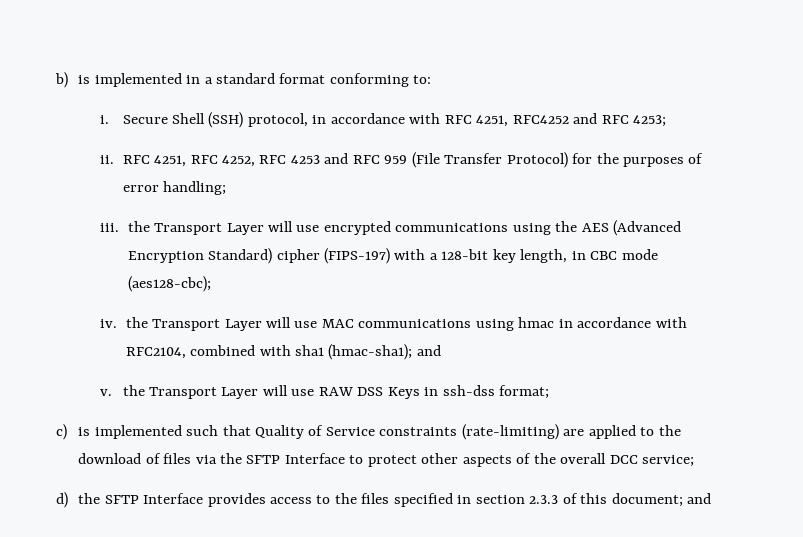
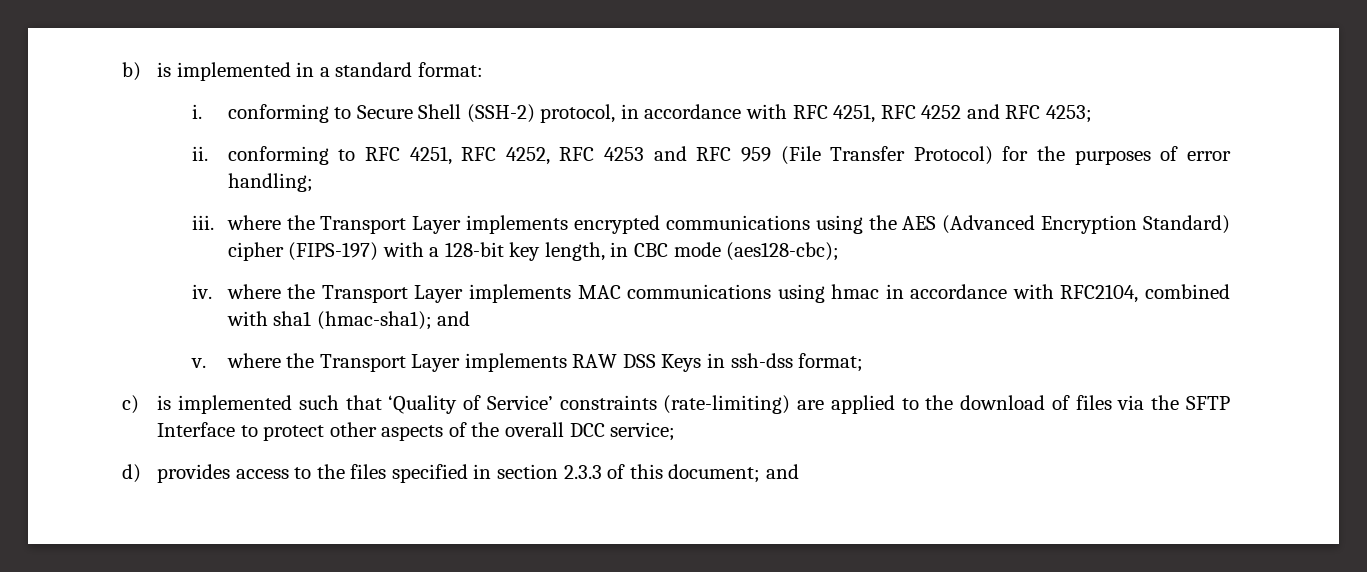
- b) is implemented in a standard format conforming to:
+ b) is implemented in a standard format:
- i. Secure Shell (SSH) protocol, in accordance with RFC 4251, RFC4252 and RFC 4253;
+ i. conforming to Secure Shell (SSH-2) protocol, in accordance with RFC 4251, RFC 4252 and RFC 4253;
- ii. RFC 4251, RFC 4252, RFC 4253 and RFC 959 (File Transfer Protocol) for the purposes of error handling;
+ ii. conforming to RFC 4251, RFC 4252, RFC 4253 and RFC 959 (File Transfer Protocol) for the purposes of error handling;
- iii. the Transport Layer will use encrypted communications using the AES (Advanced Encryption Standard) cipher (FIPS-197) with a 128-bit key length, in CBC mode (aes128-cbc);
+ iii. where the Transport Layer implements encrypted communications using the AES (Advanced Encryption Standard) cipher (FIPS-197) with a 128-bit key length, in CBC mode (aes128-cbc);
- iv. the Transport Layer will use MAC communications using hmac in accordance with RFC2104, combined with sha1 (hmac-sha1); and
+ iv. where the Transport Layer implements MAC communications using hmac in accordance with RFC2104, combined with sha1 (hmac-sha1); and
- v. the Transport Layer will use RAW DSS Keys in ssh-dss format;
+ v. where the Transport Layer implements RAW DSS Keys in ssh-dss format;
- c) is implemented such that Quality of Service constraints (rate-limiting) are applied to the download of files via the SFTP Interface to protect other aspects of the overall DCC service;
+ c) is implemented such that ‘Quality of Service’ constraints (rate-limiting) are applied to the download of files via the SFTP Interface to protect other aspects of the overall DCC service;
- d) the SFTP Interface provides access to the files specified in section 2.3.3 of this document; and
+ d) provides access to the files specified in section 2.3.3 of this document; and

